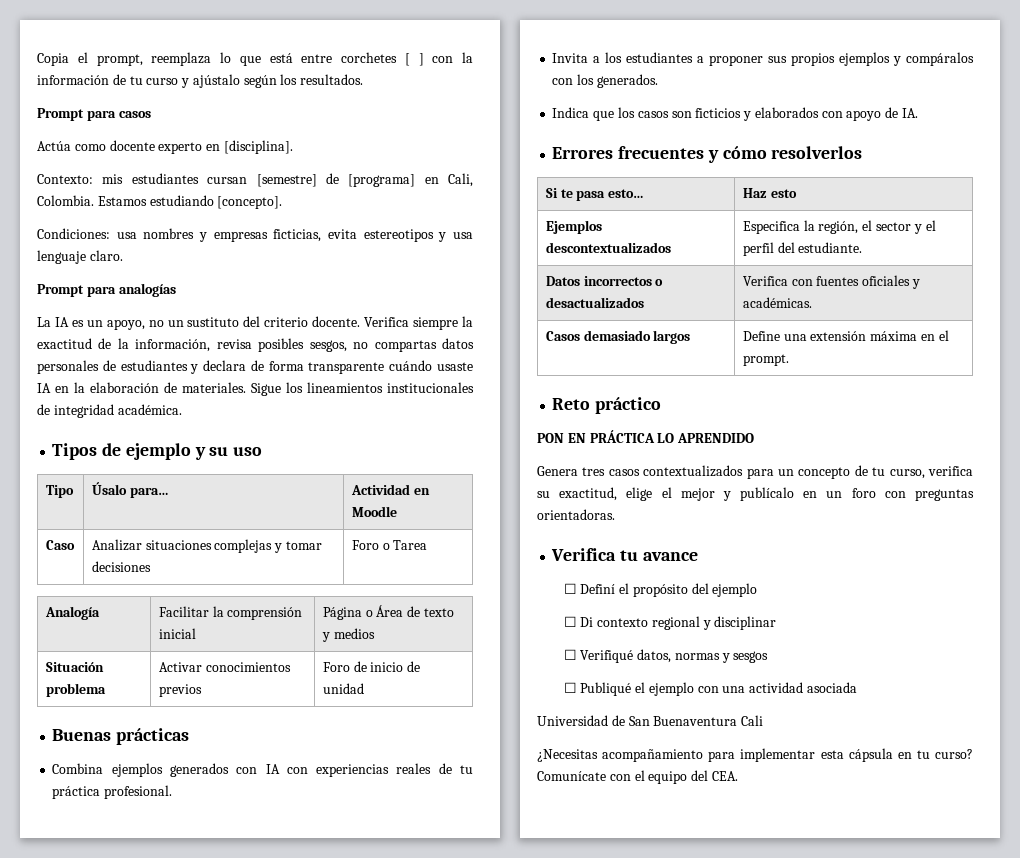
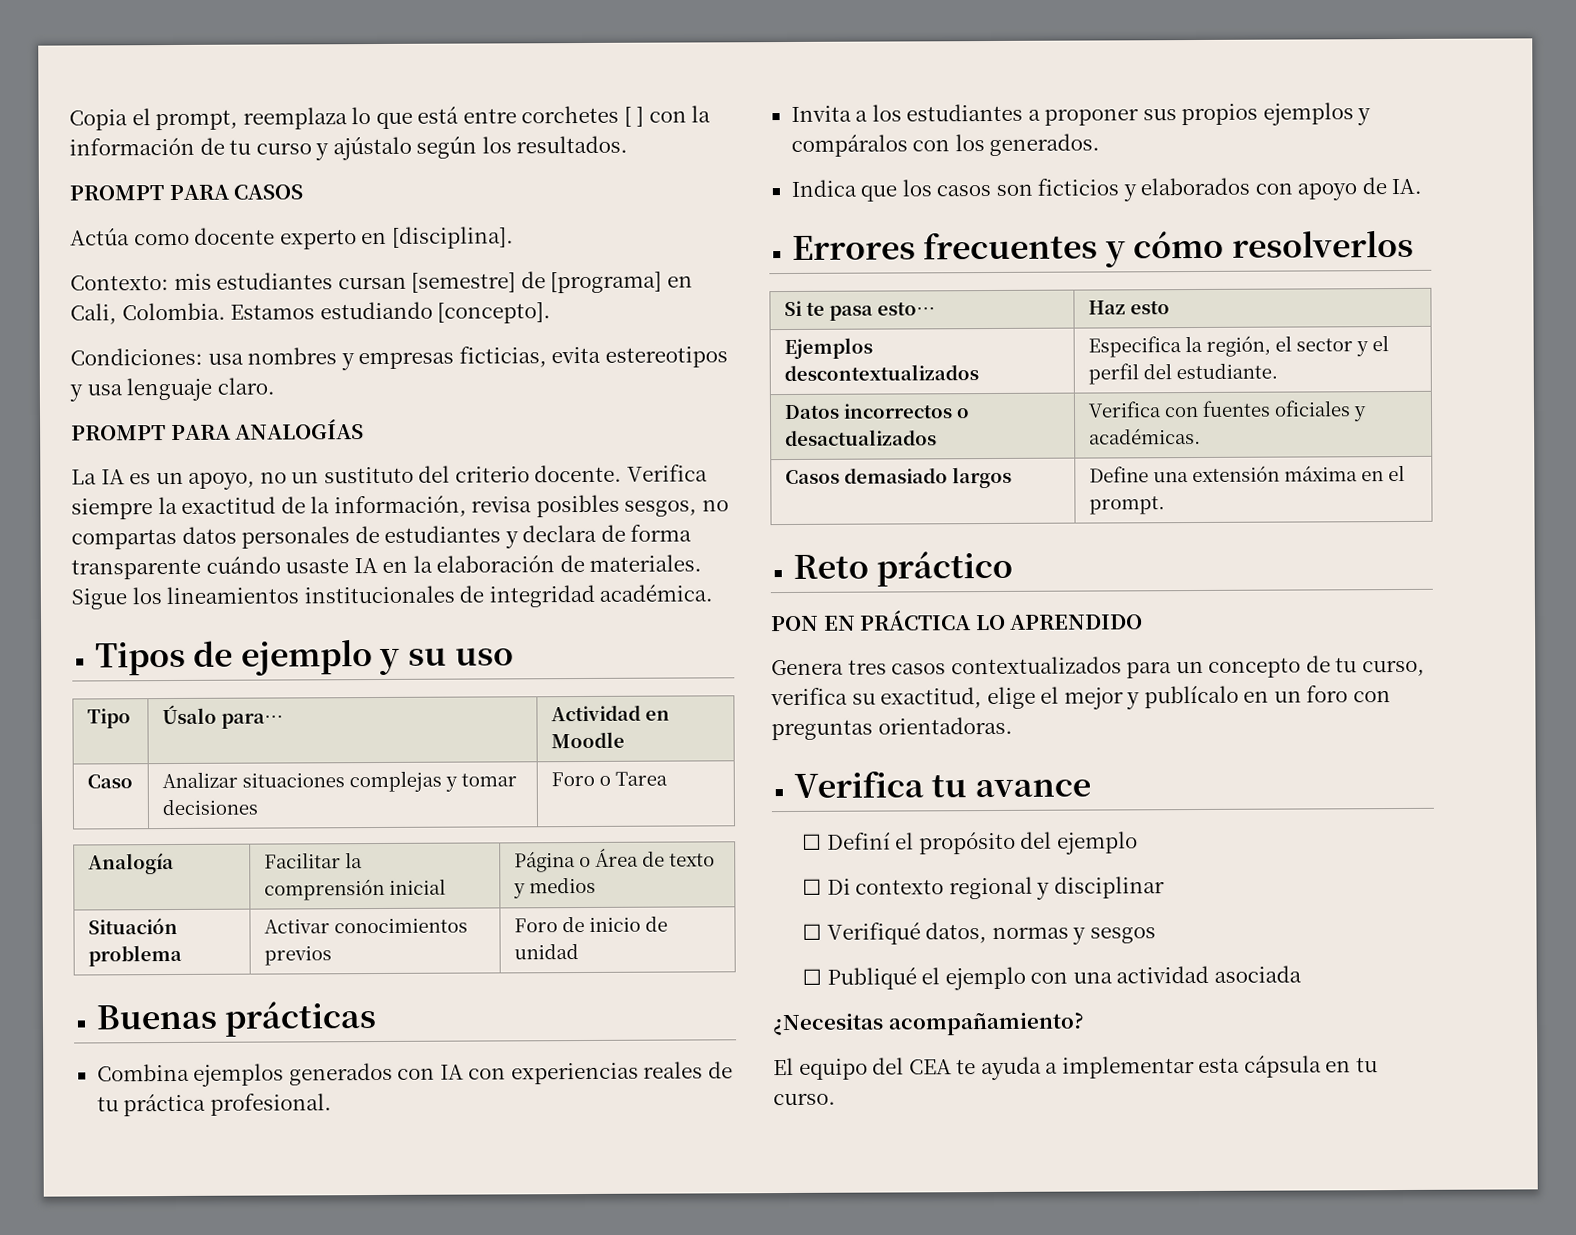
- Prompt para casos
+ PROMPT PARA CASOS
- Prompt para analogías
+ PROMPT PARA ANALOGÍAS
- Universidad de San Buenaventura Cali
- ¿Necesitas acompañamiento para implementar esta cápsula en tu curso? Comunícate con el equipo del CEA.
+ ¿Necesitas acompañamiento?
+ El equipo del CEA te ayuda a implementar esta cápsula en tu curso.

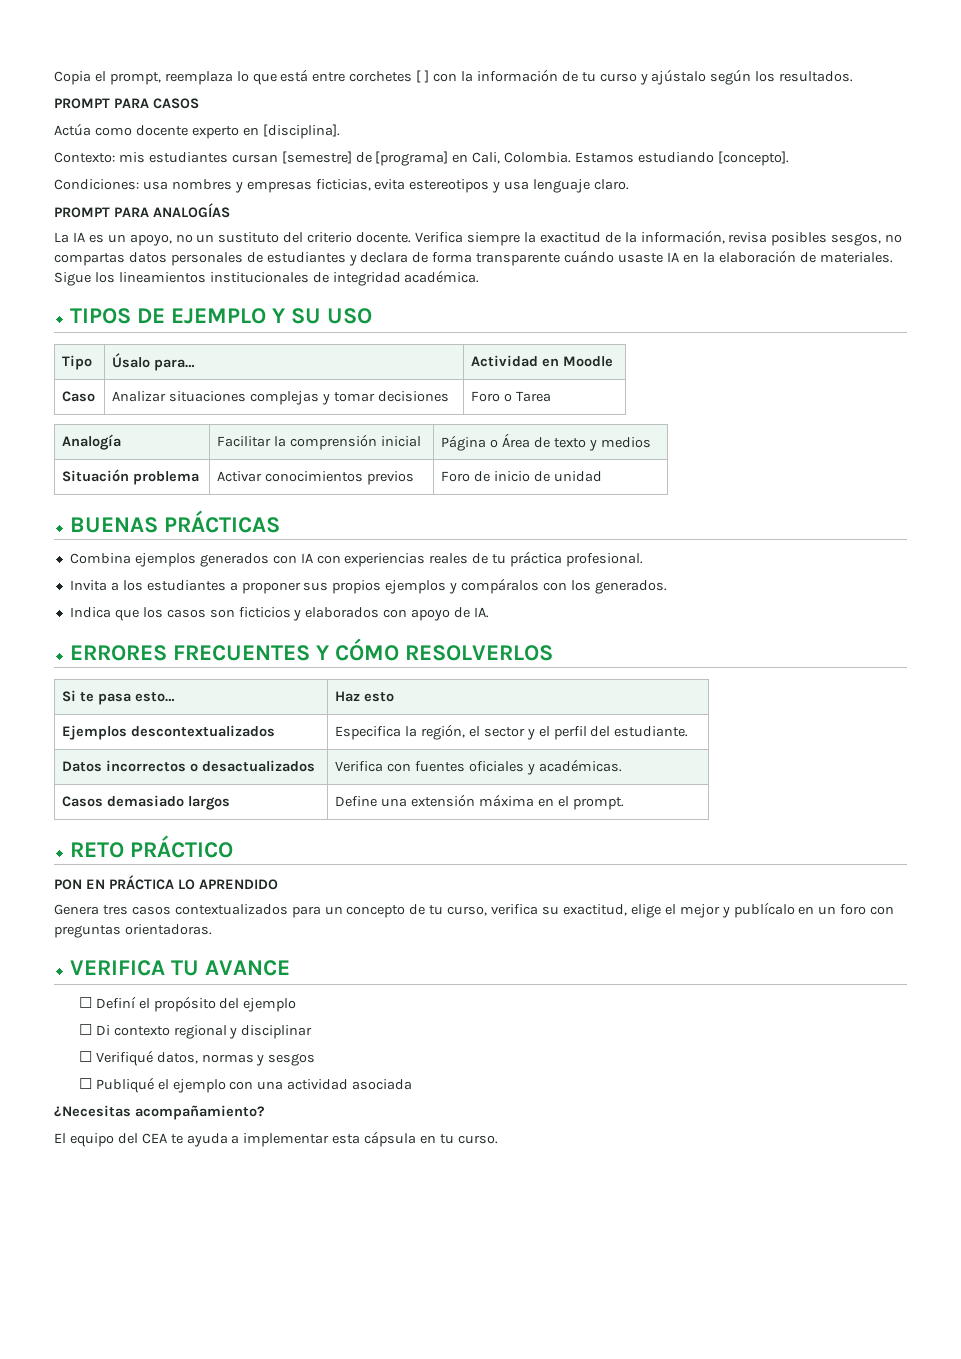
- Tipos de ejemplo y su uso
+ TIPOS DE EJEMPLO Y SU USO
- Buenas prácticas
+ BUENAS PRÁCTICAS
- Errores frecuentes y cómo resolverlos
+ ERRORES FRECUENTES Y CÓMO RESOLVERLOS
- Reto práctico
+ RETO PRÁCTICO
- Verifica tu avance
+ VERIFICA TU AVANCE

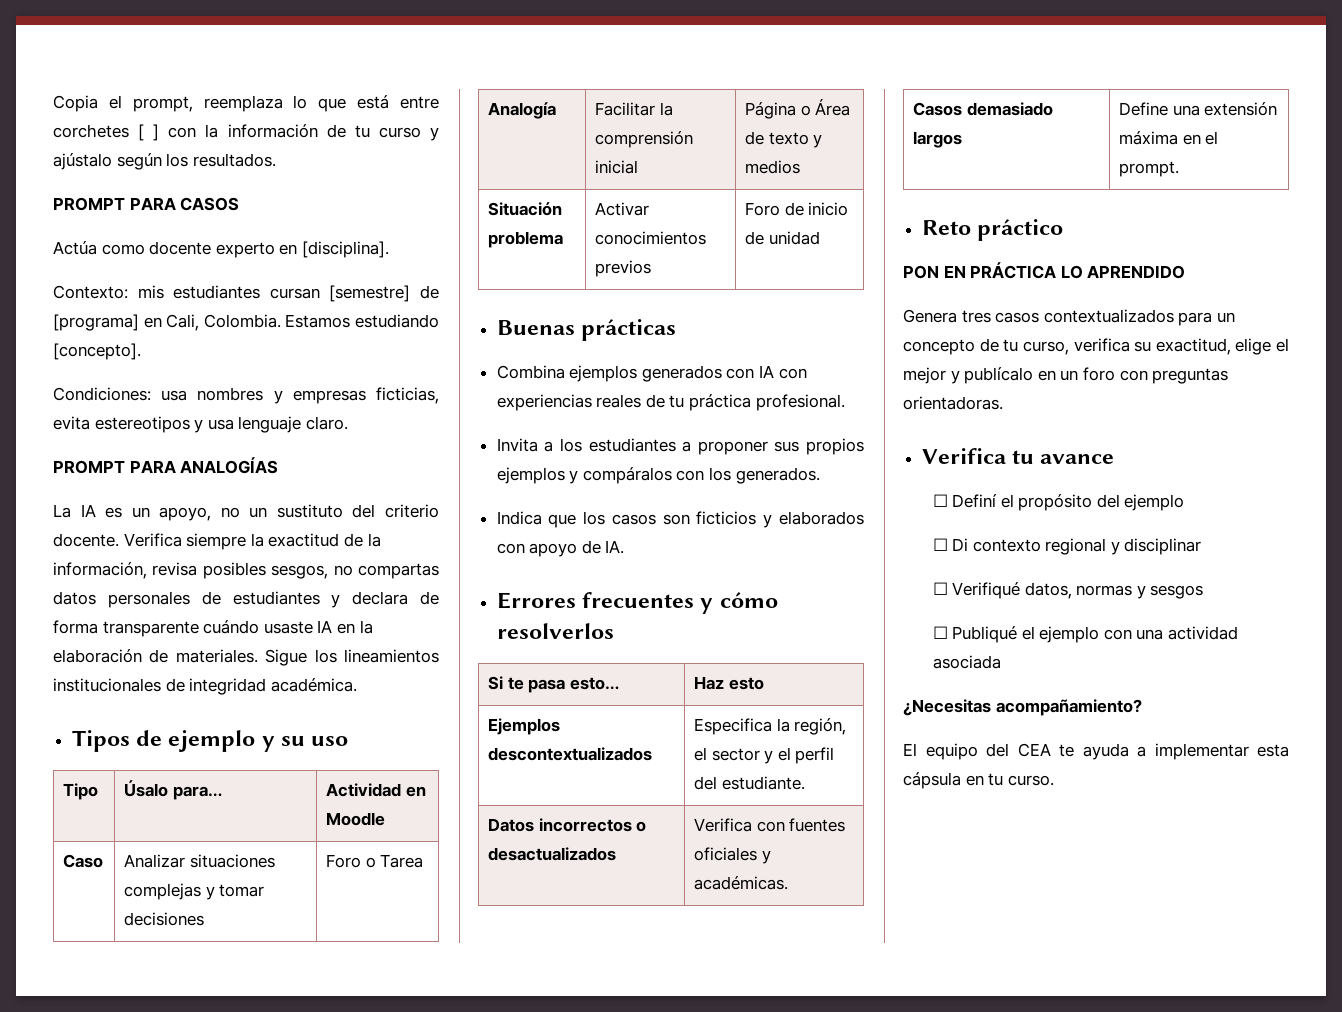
- TIPOS DE EJEMPLO Y SU USO
+ Tipos de ejemplo y su uso
- BUENAS PRÁCTICAS
+ Buenas prácticas
- ERRORES FRECUENTES Y CÓMO RESOLVERLOS
+ Errores frecuentes y cómo resolverlos
- RETO PRÁCTICO
+ Reto práctico
- VERIFICA TU AVANCE
+ Verifica tu avance

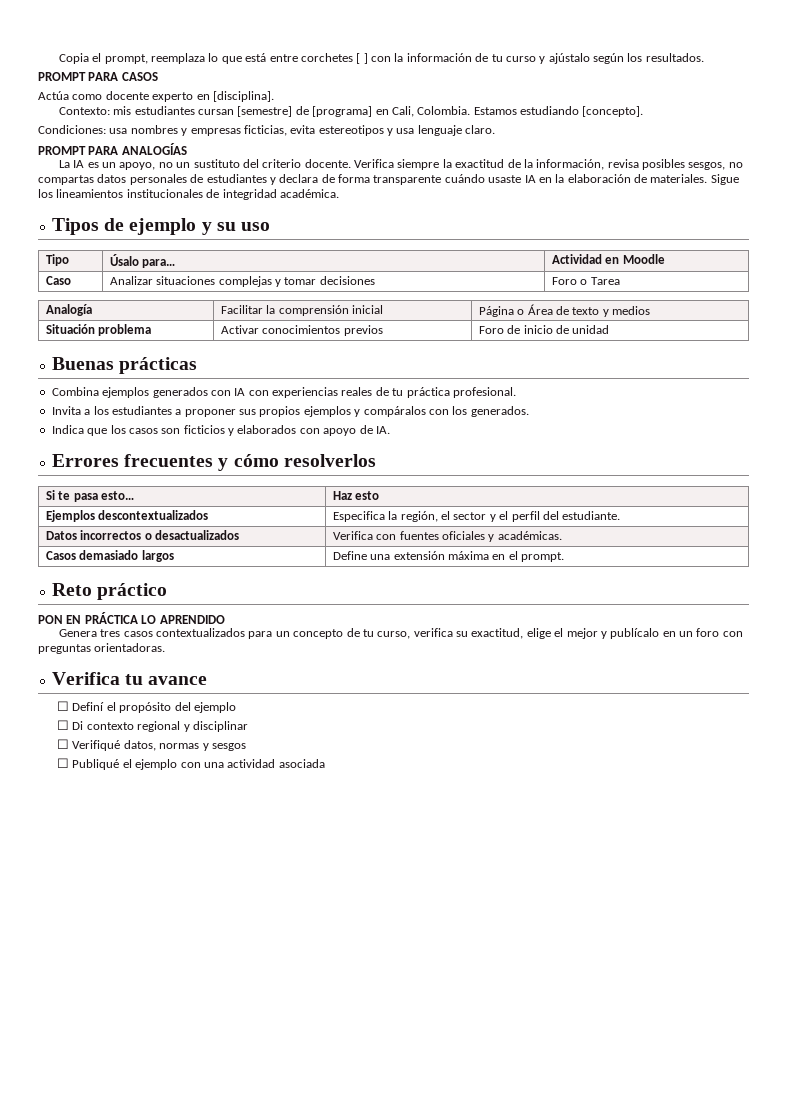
- ¿Necesitas acompañamiento?
- El equipo del CEA te ayuda a implementar esta cápsula en tu curso.

